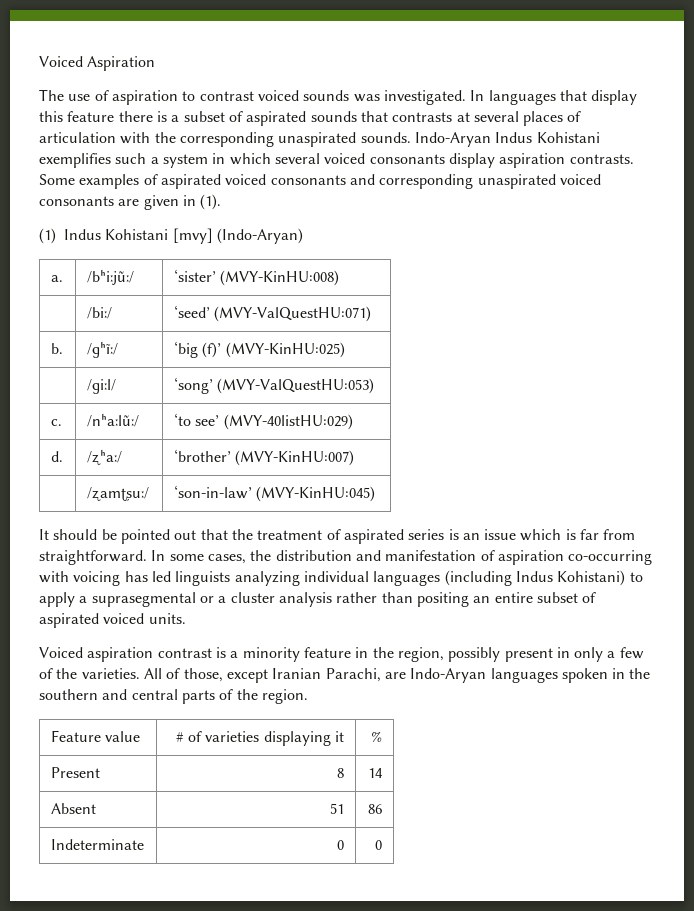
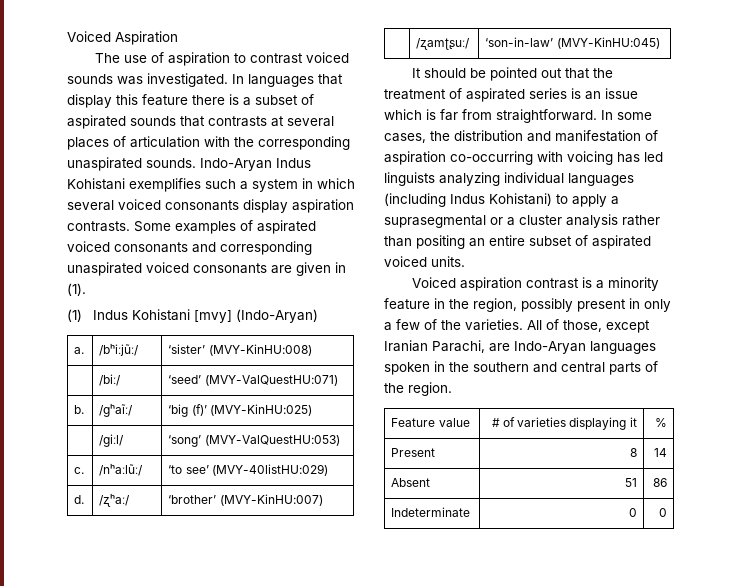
- b. | /ɡʰĩː/ | ‘big (f)’ (MVY-KinHU:025)
+ b. | /ɡʰaĩː/ | ‘big (f)’ (MVY-KinHU:025)

